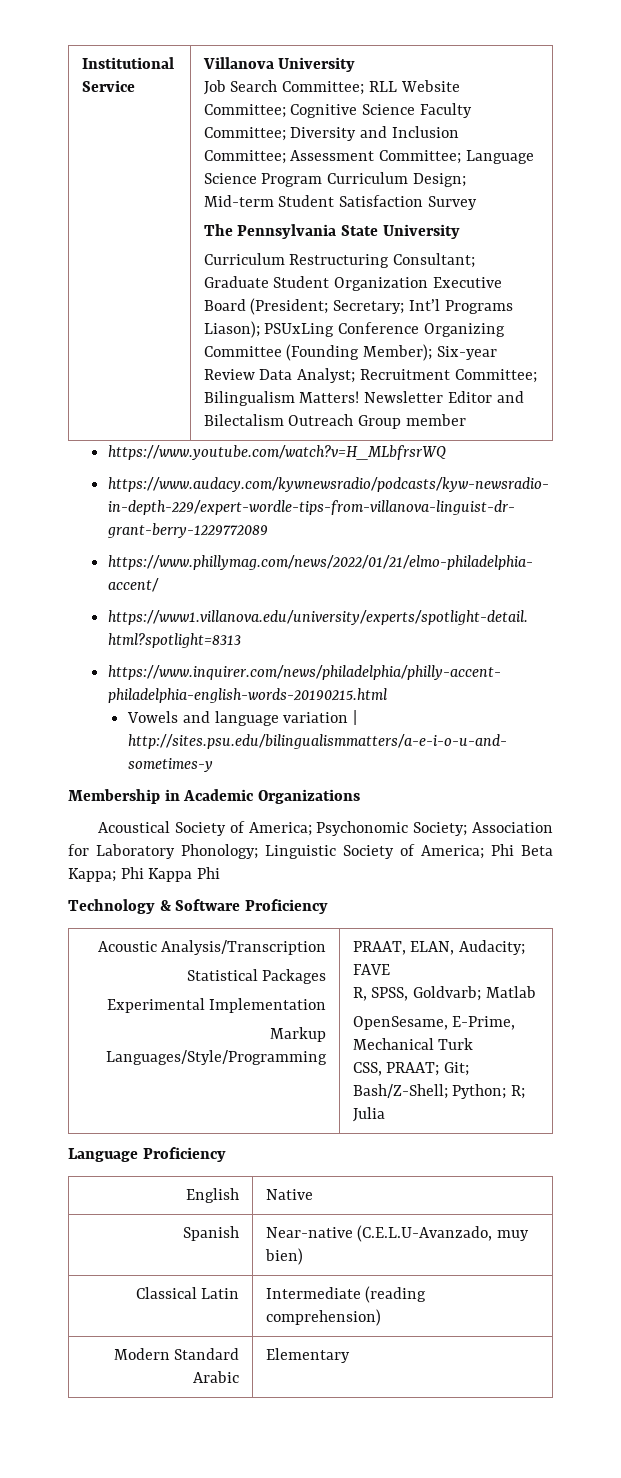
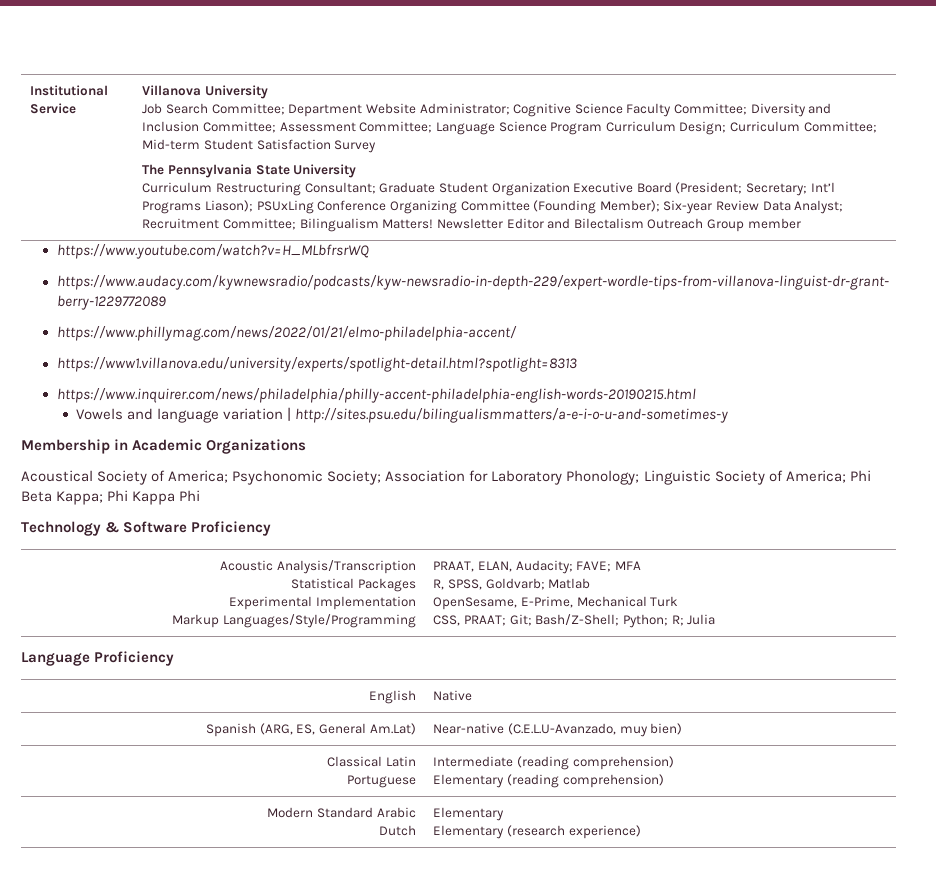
- Job Search Committee; RLL Website Committee; Cognitive Science Faculty Committee; Diversity and Inclusion Committee; Assessment Committee; Language Science Program Curriculum Design; Mid-term Student Satisfaction Survey
+ Job Search Committee; Department Website Administrator; Cognitive Science Faculty Committee; Diversity and Inclusion Committee; Assessment Committee; Language Science Program Curriculum Design; Curriculum Committee; Mid-term Student Satisfaction Survey
  Acoustic Analysis/Transcription
  Statistical Packages
  Experimental Implementation
- Markup Languages/Style/Programming | PRAAT, ELAN, Audacity; FAVE
+ Markup Languages/Style/Programming | PRAAT, ELAN, Audacity; FAVE; MFA
- Spanish | Near-native (C.E.L.U-Avanzado, muy bien)
+ Spanish (ARG, ES, General Am.Lat) | Near-native (C.E.L.U-Avanzado, muy bien)
- Classical Latin | Intermediate (reading comprehension)
+ Classical Latin
+ Portuguese | Intermediate (reading comprehension)
+ Elementary (reading comprehension)
- Modern Standard Arabic | Elementary
+ Modern Standard Arabic
+ Dutch | Elementary
+ Elementary (research experience)

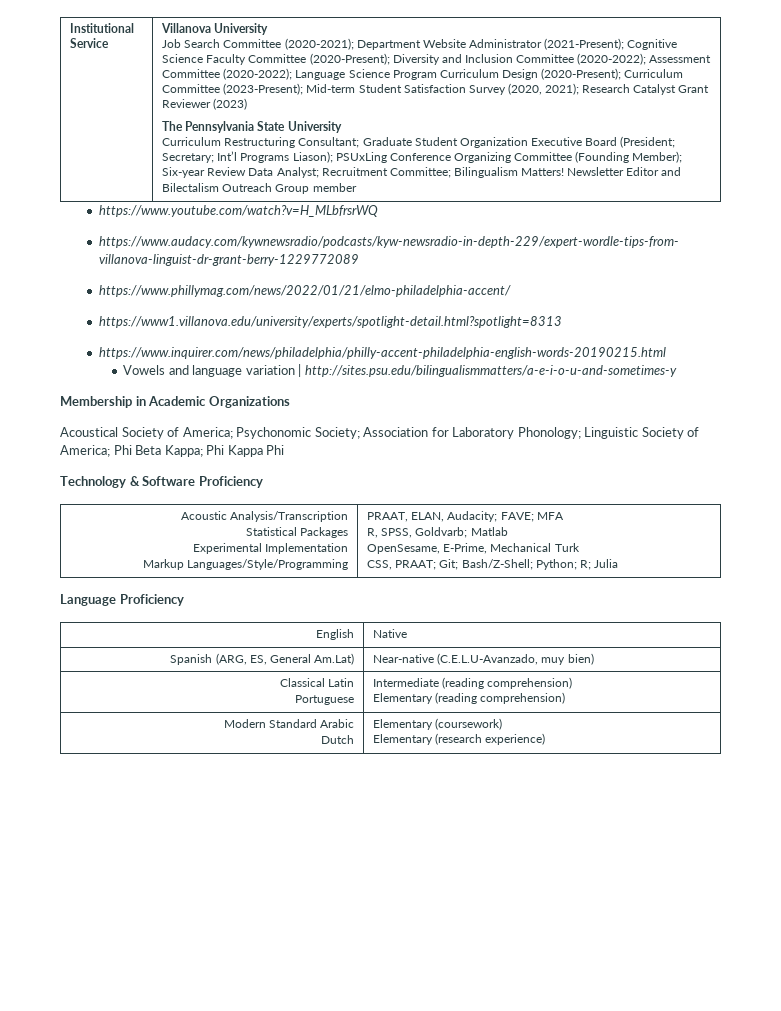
- Job Search Committee; Department Website Administrator; Cognitive Science Faculty Committee; Diversity and Inclusion Committee; Assessment Committee; Language Science Program Curriculum Design; Curriculum Committee; Mid-term Student Satisfaction Survey
+ Job Search Committee (2020-2021); Department Website Administrator (2021-Present); Cognitive Science Faculty Committee (2020-Present); Diversity and Inclusion Committee (2020-2022); Assessment Committee (2020-2022); Language Science Program Curriculum Design (2020-Present); Curriculum Committee (2023-Present); Mid-term Student Satisfaction Survey (2020, 2021); Research Catalyst Grant Reviewer (2023)
  Modern Standard Arabic
- Dutch | Elementary
+ Dutch | Elementary (coursework)

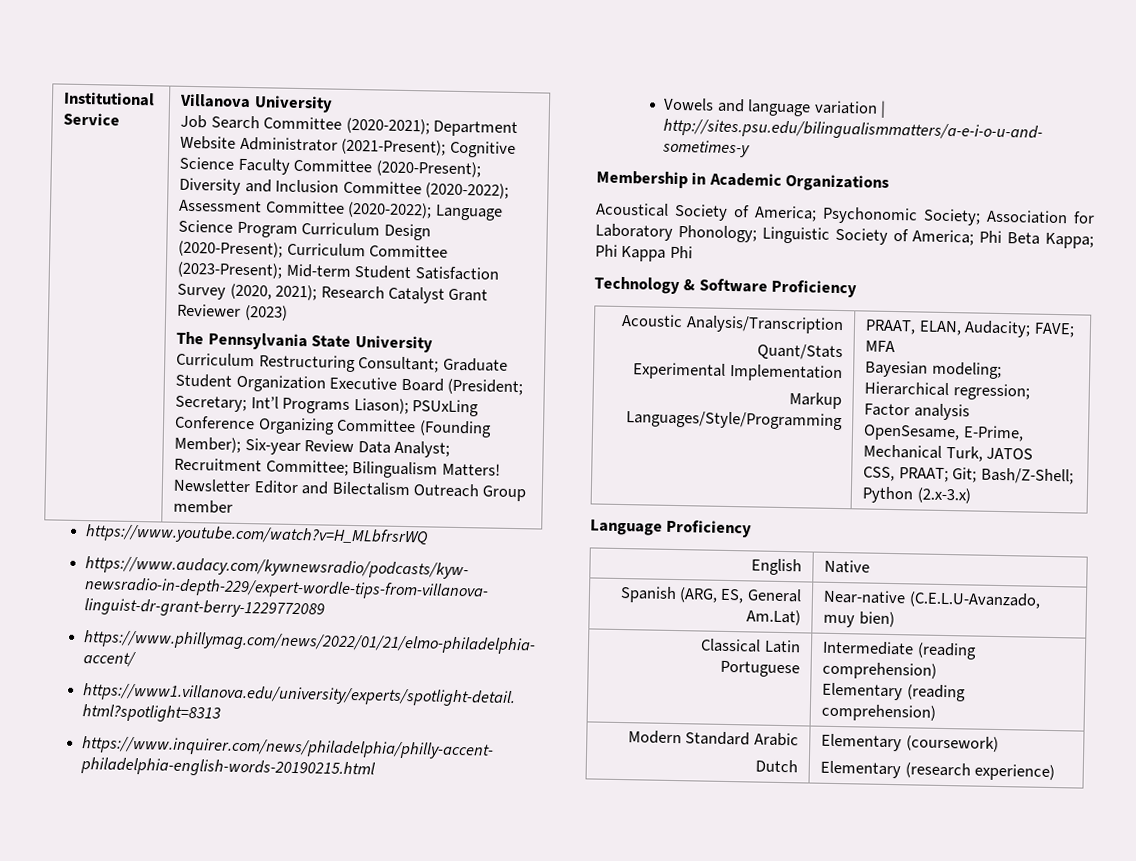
  Acoustic Analysis/Transcription
- Statistical Packages
+ Quant/Stats
  Experimental Implementation
  Markup Languages/Style/Programming | PRAAT, ELAN, Audacity; FAVE; MFA
- R, SPSS, Goldvarb; Matlab
- OpenSesame, E-Prime, Mechanical Turk
- CSS, PRAAT; Git; Bash/Z-Shell; Python; R; Julia
+ Bayesian modeling; Hierarchical regression; Factor analysis
+ OpenSesame, E-Prime, Mechanical Turk, JATOS
+ CSS, PRAAT; Git; Bash/Z-Shell; Python (2.x-3.x)

